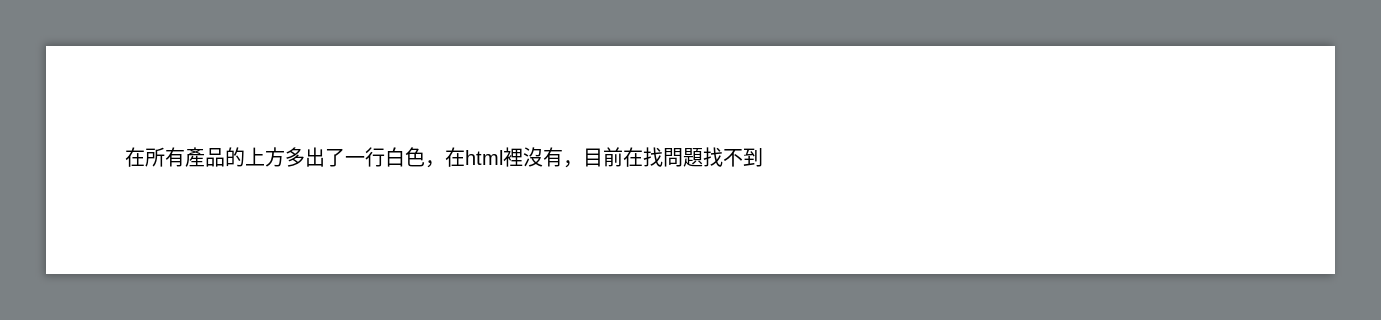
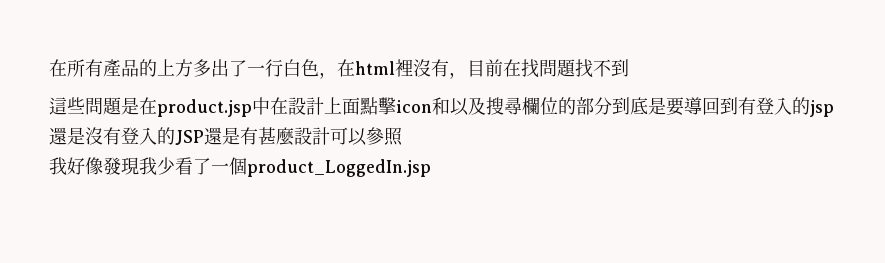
+ 這些問題是在product.jsp中在設計上面點擊icon和以及搜尋欄位的部分到底是要導回到有登入的jsp還是沒有登入的JSP還是有甚麼設計可以參照
+ 我好像發現我少看了一個product_LoggedIn.jsp

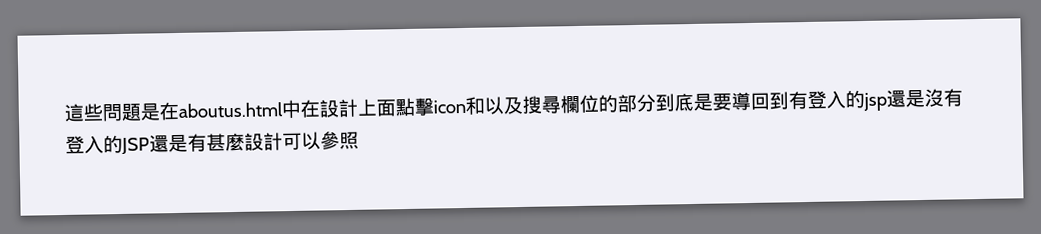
- 在所有產品的上方多出了一行白色，在html裡沒有，目前在找問題找不到
- 這些問題是在product.jsp中在設計上面點擊icon和以及搜尋欄位的部分到底是要導回到有登入的jsp還是沒有登入的JSP還是有甚麼設計可以參照
+ 這些問題是在aboutus.html中在設計上面點擊icon和以及搜尋欄位的部分到底是要導回到有登入的jsp還是沒有登入的JSP還是有甚麼設計可以參照
- 我好像發現我少看了一個product_LoggedIn.jsp

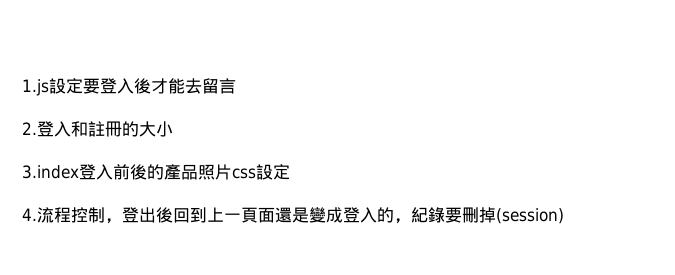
- 這些問題是在aboutus.html中在設計上面點擊icon和以及搜尋欄位的部分到底是要導回到有登入的jsp還是沒有登入的JSP還是有甚麼設計可以參照
+ 1.js設定要登入後才能去留言
+ 2.登入和註冊的大小
+ 3.index登入前後的產品照片css設定
+ 4.流程控制，登出後回到上一頁面還是變成登入的，紀錄要刪掉(session)

